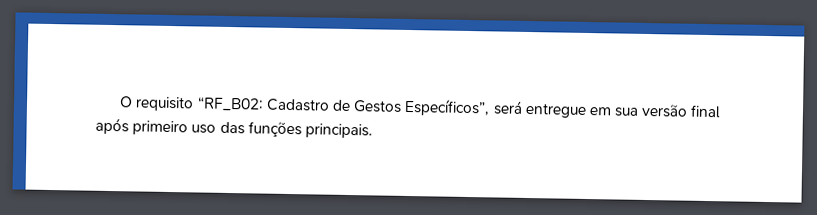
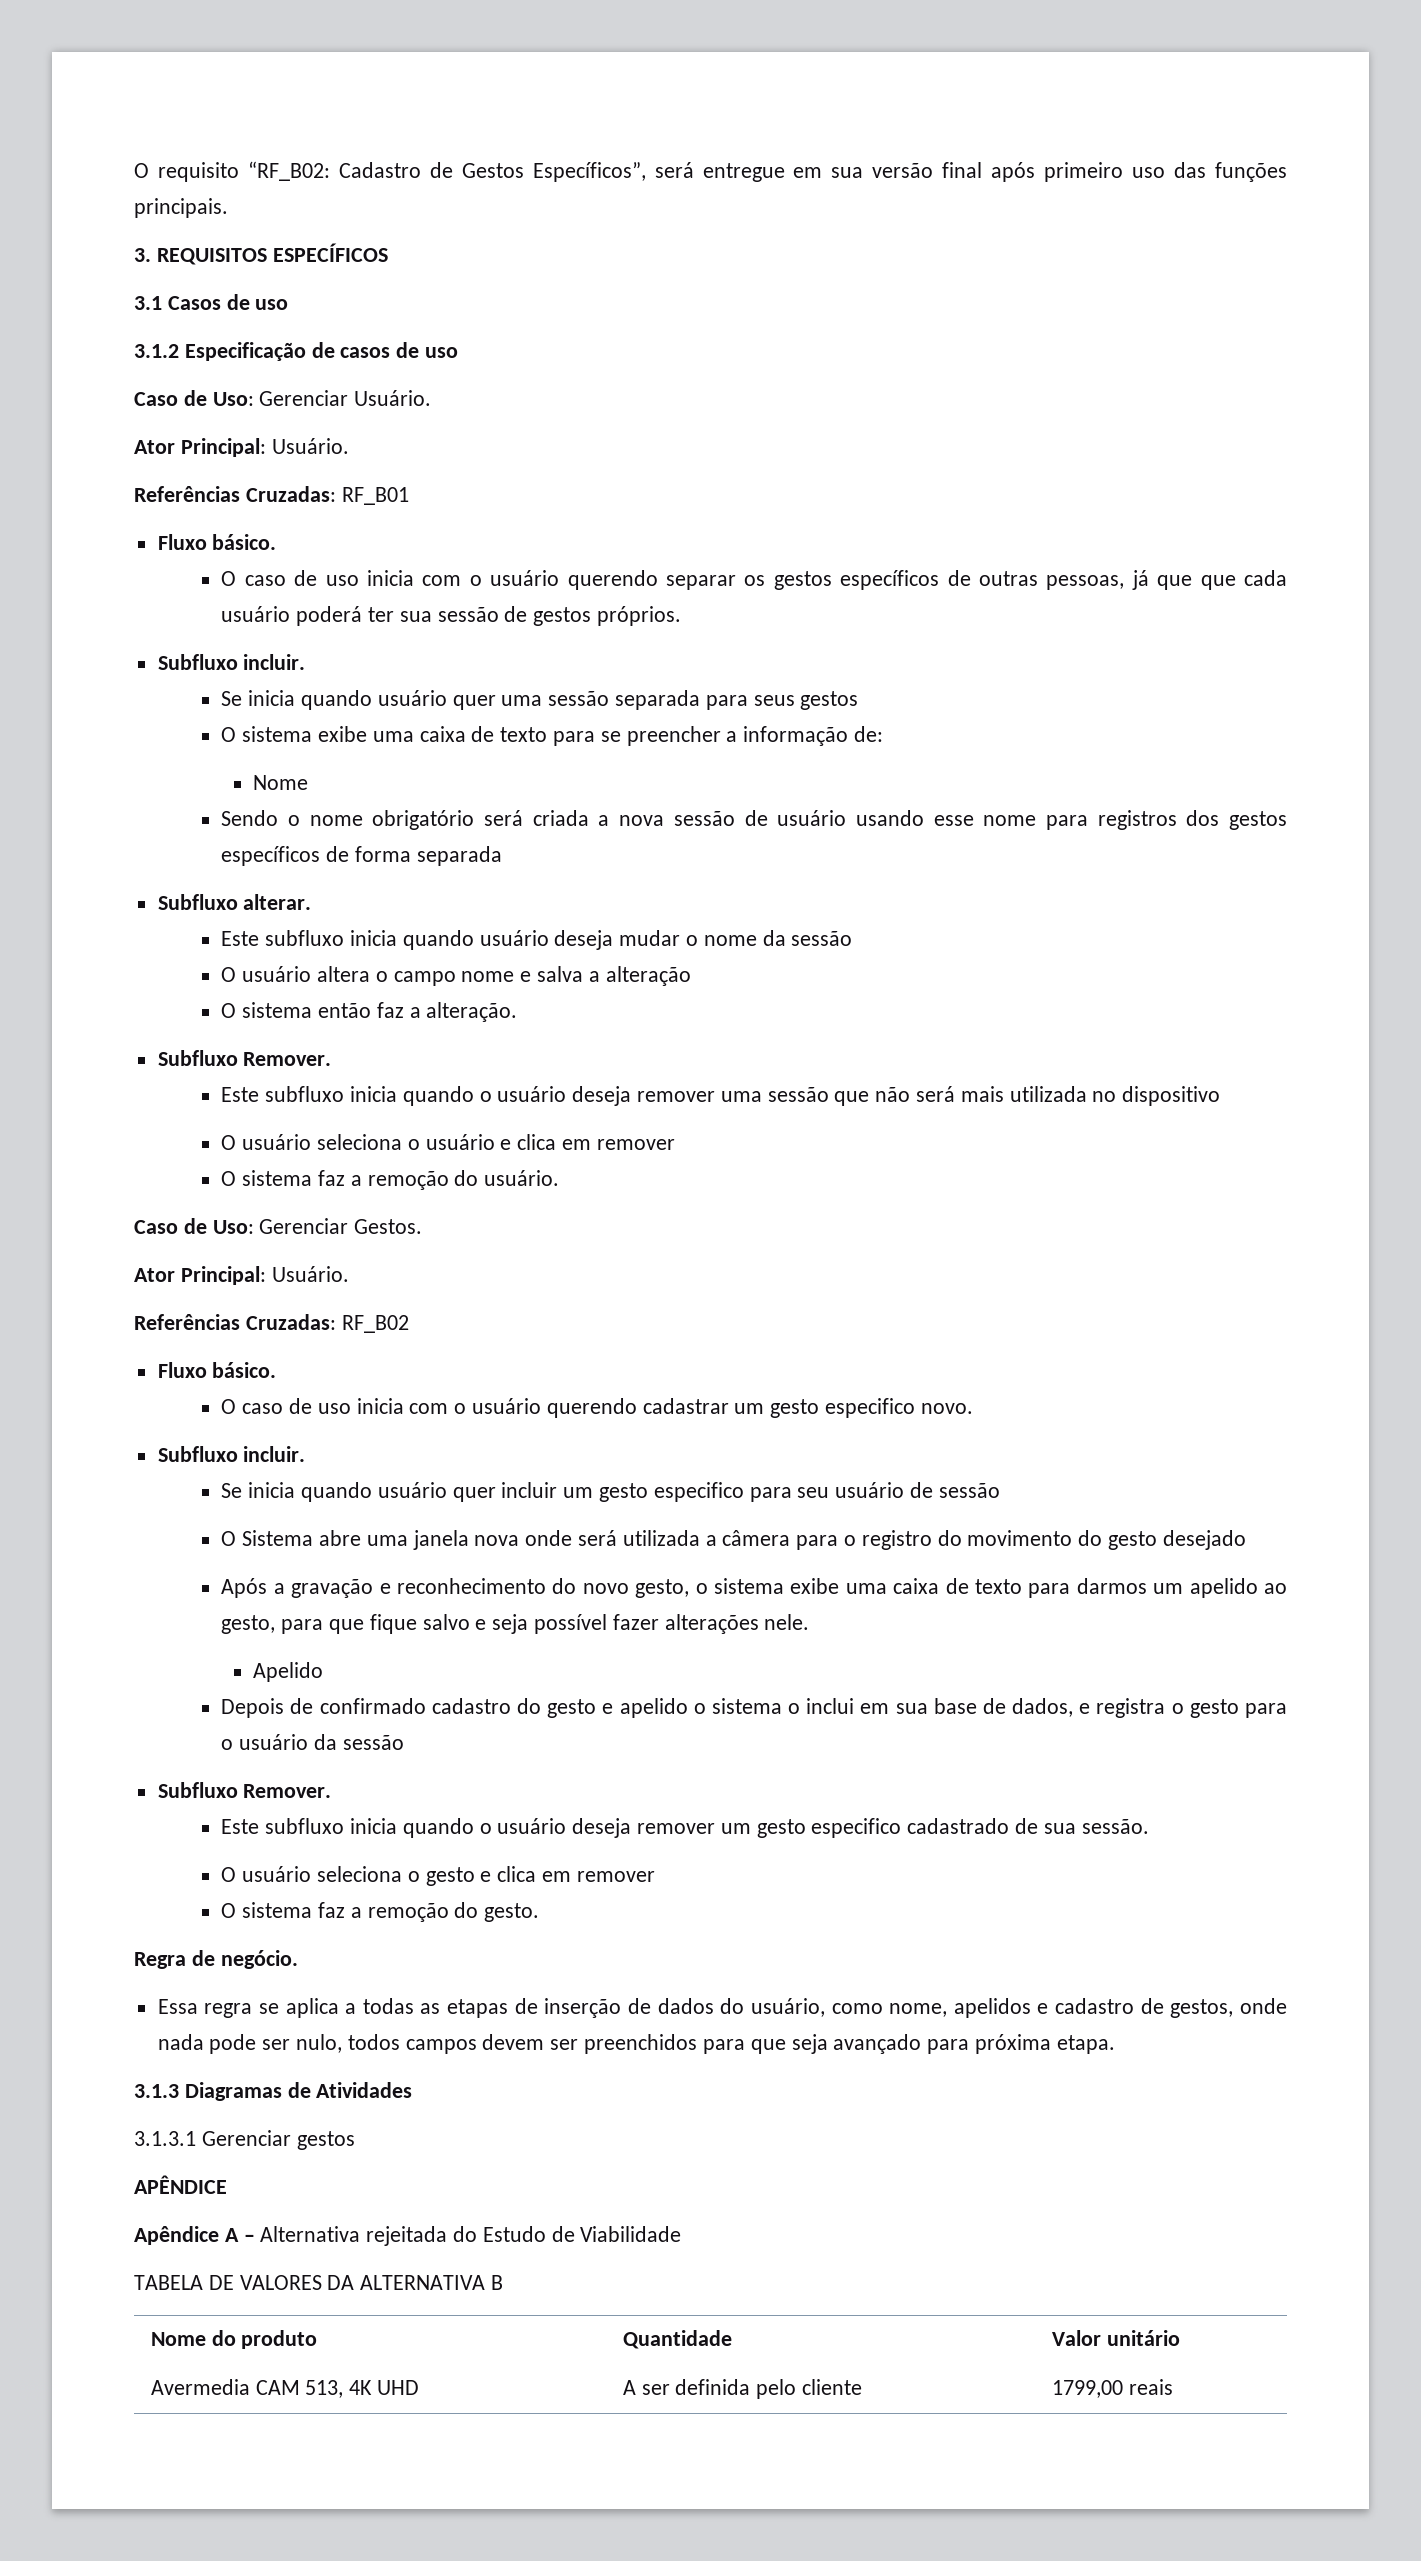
+ 3. REQUISITOS ESPECÍFICOS
+ 3.1 Casos de uso
+ 3.1.2 Especificação de casos de uso
+ Caso de Uso: Gerenciar Usuário.
+ Ator Principal: Usuário.
+ Referências Cruzadas: RF_B01
+ Fluxo básico.
+ O caso de uso inicia com o usuário querendo separar os gestos específicos de outras pessoas, já que que cada usuário poderá ter sua sessão de gestos próprios.
+ Subfluxo incluir.
+ Se inicia quando usuário quer uma sessão separada para seus gestos
+ O sistema exibe uma caixa de texto para se preencher a informação de:
+ Nome
+ Sendo o nome obrigatório será criada a nova sessão de usuário usando esse nome para registros dos gestos específicos de forma separada
+ Subfluxo alterar.
+ Este subfluxo inicia quando usuário deseja mudar o nome da sessão
+ O usuário altera o campo nome e salva a alteração
+ O sistema então faz a alteração.
+ Subfluxo Remover.
+ Este subfluxo inicia quando o usuário deseja remover uma sessão que não será mais utilizada no dispositivo
+ O usuário seleciona o usuário e clica em remover
+ O sistema faz a remoção do usuário.
+ Caso de Uso: Gerenciar Gestos.
+ Ator Principal: Usuário.
+ Referências Cruzadas: RF_B02
+ Fluxo básico.
+ O caso de uso inicia com o usuário querendo cadastrar um gesto especifico novo.
+ Subfluxo incluir.
+ Se inicia quando usuário quer incluir um gesto especifico para seu usuário de sessão
+ O Sistema abre uma janela nova onde será utilizada a câmera para o registro do movimento do gesto desejado
+ Após a gravação e reconhecimento do novo gesto, o sistema exibe uma caixa de texto para darmos um apelido ao gesto, para que fique salvo e seja possível fazer alterações nele.
+ Apelido
+ Depois de confirmado cadastro do gesto e apelido o sistema o inclui em sua base de dados, e registra o gesto para o usuário da sessão
+ Subfluxo Remover.
+ Este subfluxo inicia quando o usuário deseja remover um gesto especifico cadastrado de sua sessão.
+ O usuário seleciona o gesto e clica em remover
+ O sistema faz a remoção do gesto.
+ Regra de negócio.
+ Essa regra se aplica a todas as etapas de inserção de dados do usuário, como nome, apelidos e cadastro de gestos, onde nada pode ser nulo, todos campos devem ser preenchidos para que seja avançado para próxima etapa.
+ 3.1.3 Diagramas de Atividades
+ 3.1.3.1 Gerenciar gestos
+ APÊNDICE
+ Apêndice A – Alternativa rejeitada do Estudo de Viabilidade
+ TABELA DE VALORES DA ALTERNATIVA B
+ Nome do produto | Quantidade | Valor unitário
+ Avermedia CAM 513, 4K UHD | A ser definida pelo cliente | 1799,00 reais

